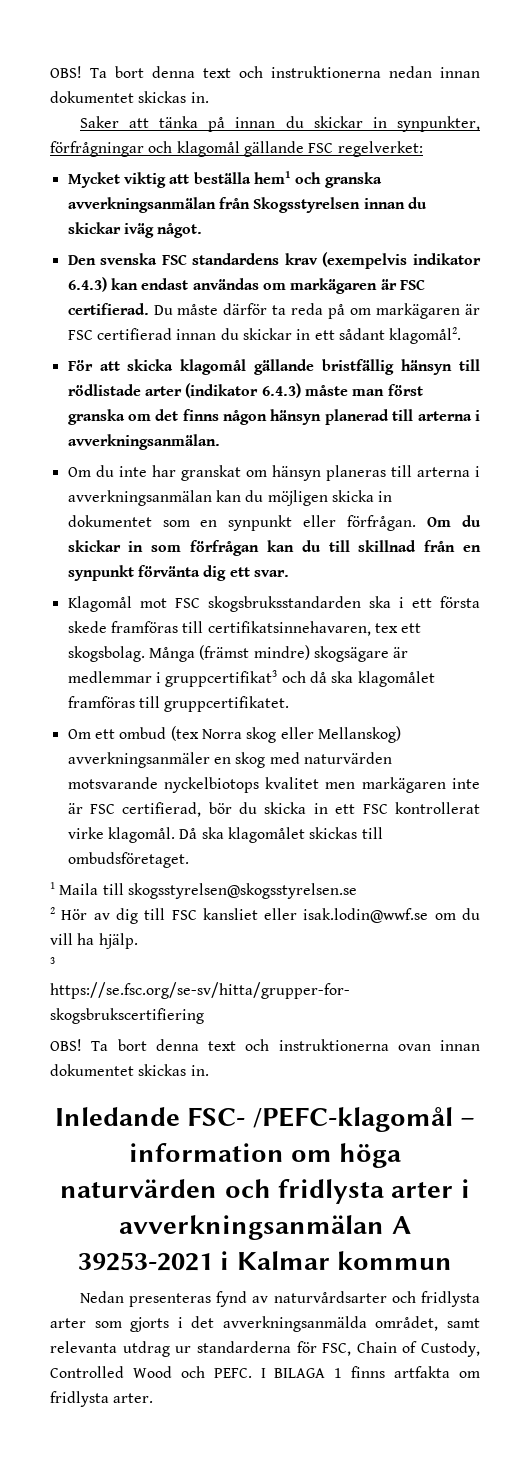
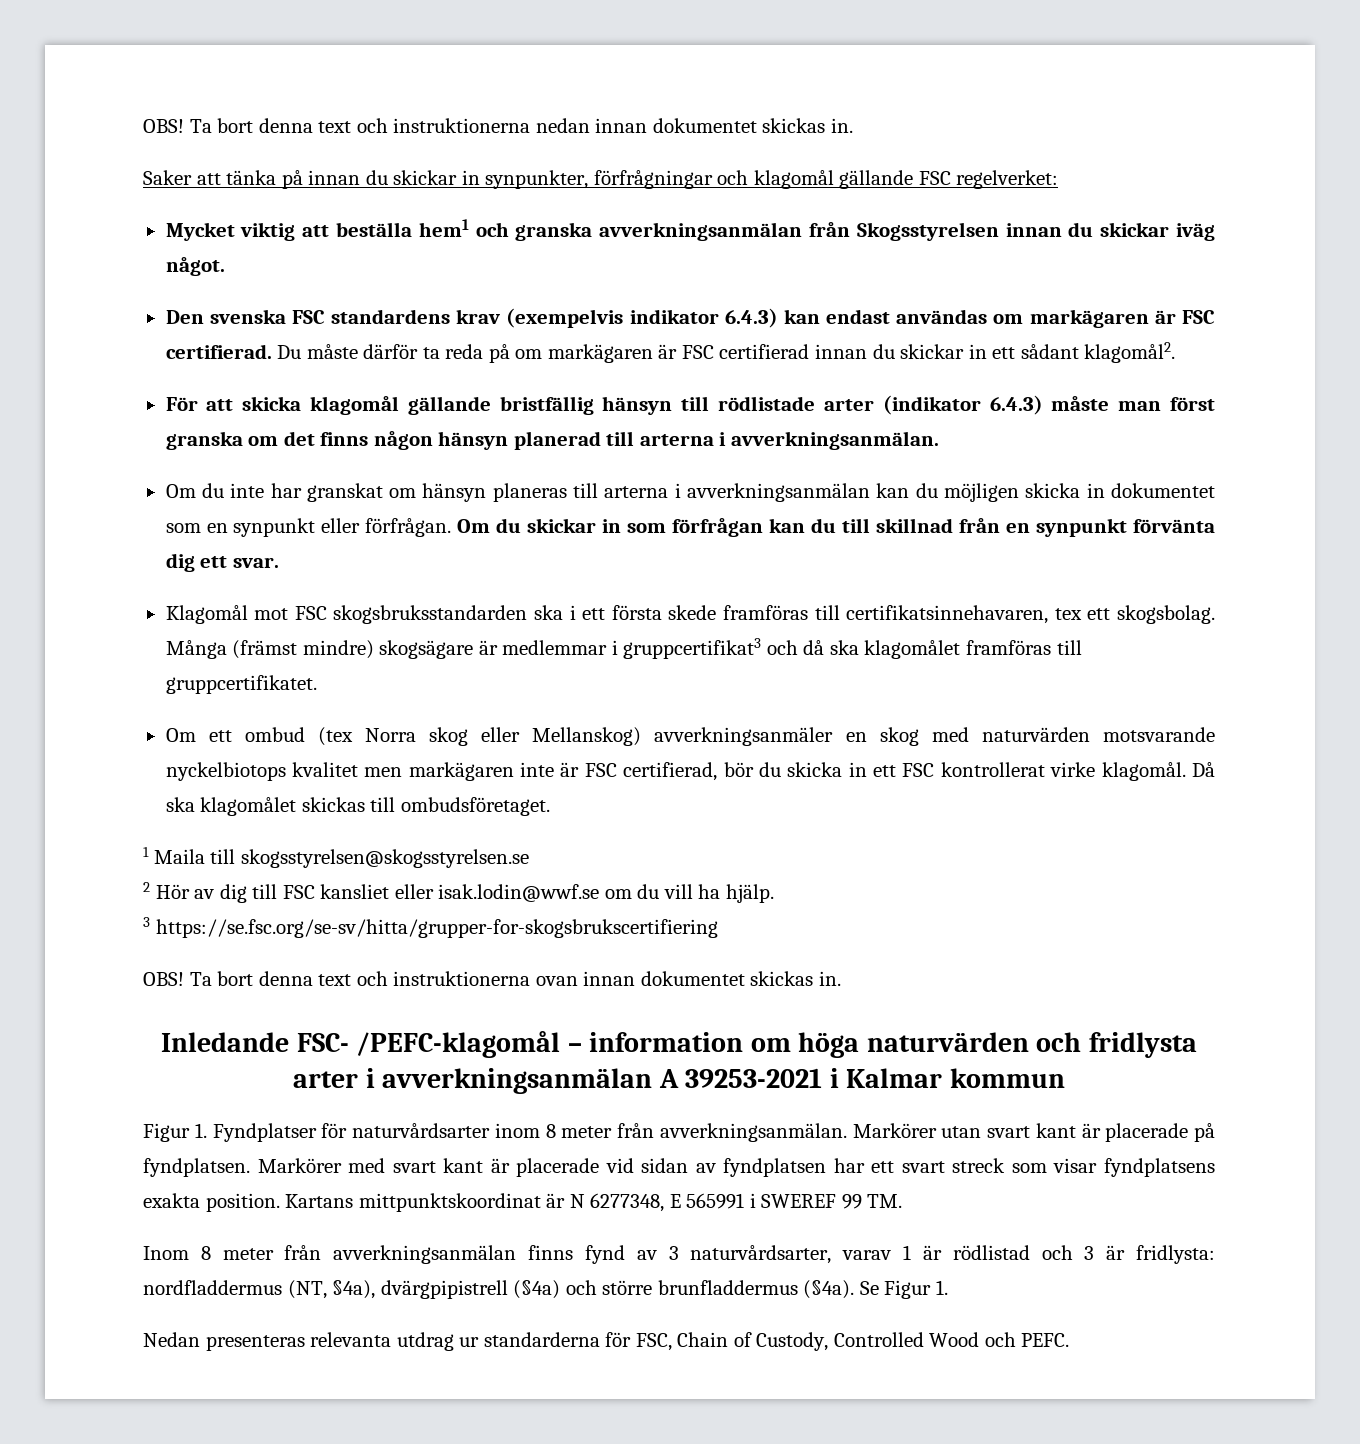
- Nedan presenteras fynd av naturvårdsarter och fridlysta arter som gjorts i det avverkningsanmälda området, samt relevanta utdrag ur standarderna för FSC, Chain of Custody, Controlled Wood och PEFC. I BILAGA 1 finns artfakta om fridlysta arter.
+ Figur 1. Fyndplatser för naturvårdsarter inom 8 meter från avverkningsanmälan. Markörer utan svart kant är placerade på fyndplatsen. Markörer med svart kant är placerade vid sidan av fyndplatsen har ett svart streck som visar fyndplatsens exakta position. Kartans mittpunktskoordinat är N 6277348, E 565991 i SWEREF 99 TM.
+ Inom 8 meter från avverkningsanmälan finns fynd av 3 naturvårdsarter, varav 1 är rödlistad och 3 är fridlysta: nordfladdermus (NT, §4a), dvärgpipistrell (§4a) och större brunfladdermus (§4a). Se Figur 1.
+ Nedan presenteras relevanta utdrag ur standarderna för FSC, Chain of Custody, Controlled Wood och PEFC.

